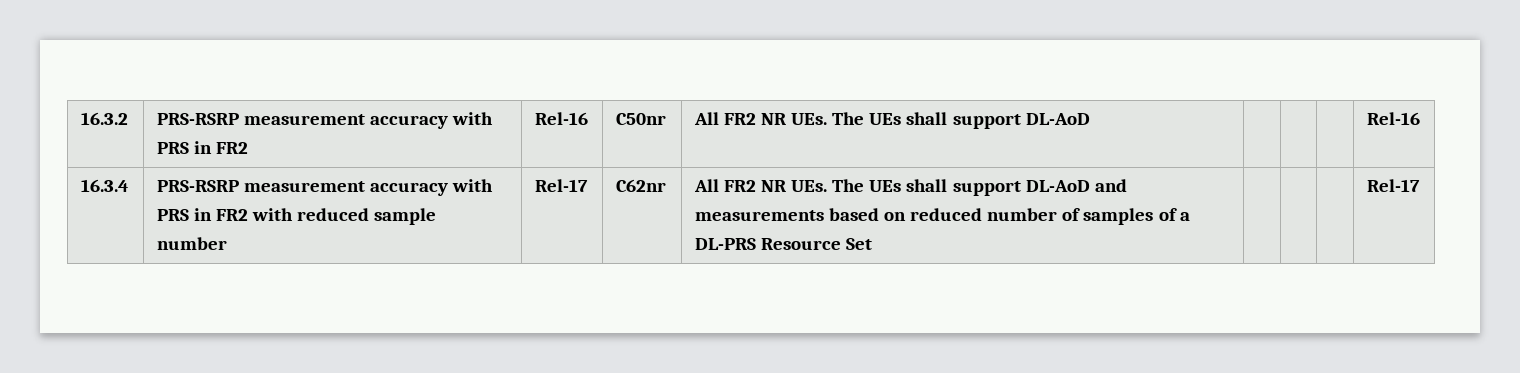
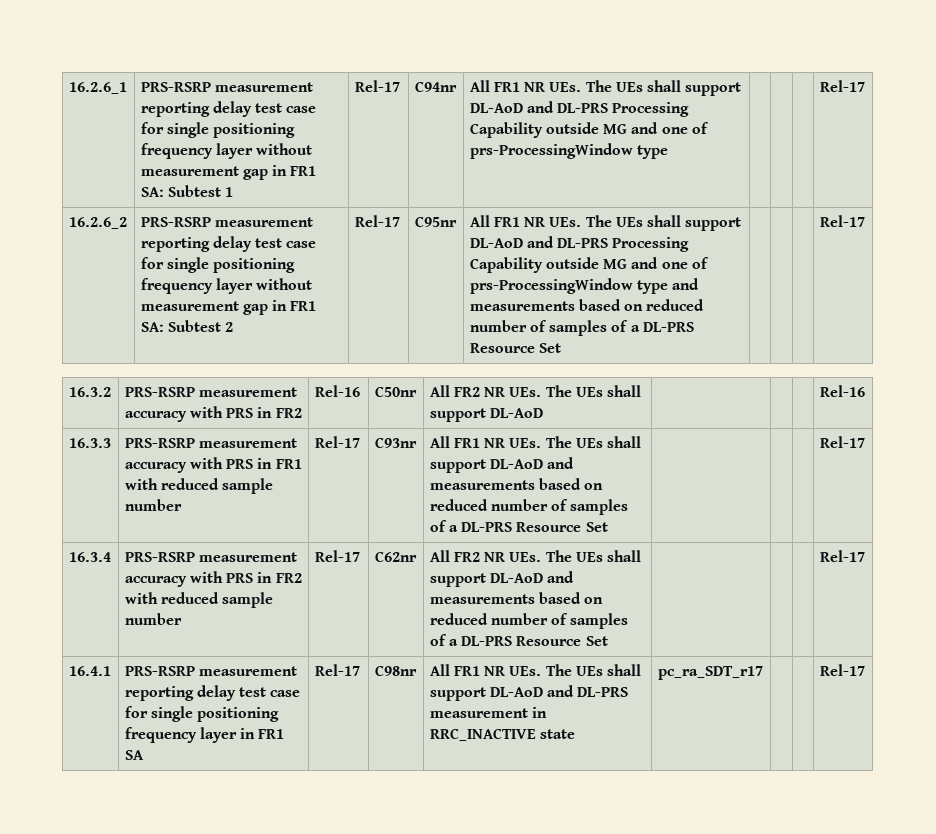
+ 16.2.6_1 | PRS-RSRP measurement reporting delay test case for single positioning frequency layer without measurement gap in FR1 SA: Subtest 1 | Rel-17 | C94nr | All FR1 NR UEs. The UEs shall support DL-AoD and DL-PRS Processing Capability outside MG and one of prs-ProcessingWindow type | | | | Rel-17
+ 16.2.6_2 | PRS-RSRP measurement reporting delay test case for single positioning frequency layer without measurement gap in FR1 SA: Subtest 2 | Rel-17 | C95nr | All FR1 NR UEs. The UEs shall support DL-AoD and DL-PRS Processing Capability outside MG and one of prs-ProcessingWindow type and measurements based on reduced number of samples of a DL-PRS Resource Set | | | | Rel-17
+ 16.3.3 | PRS-RSRP measurement accuracy with PRS in FR1 with reduced sample number | Rel-17 | C93nr | All FR1 NR UEs. The UEs shall support DL-AoD and measurements based on reduced number of samples of a DL-PRS Resource Set | | | | Rel-17
+ 16.4.1 | PRS-RSRP measurement reporting delay test case for single positioning frequency layer in FR1 SA | Rel-17 | C98nr | All FR1 NR UEs. The UEs shall support DL-AoD and DL-PRS measurement in RRC_INACTIVE state | pc_ra_SDT_r17 | | | Rel-17

